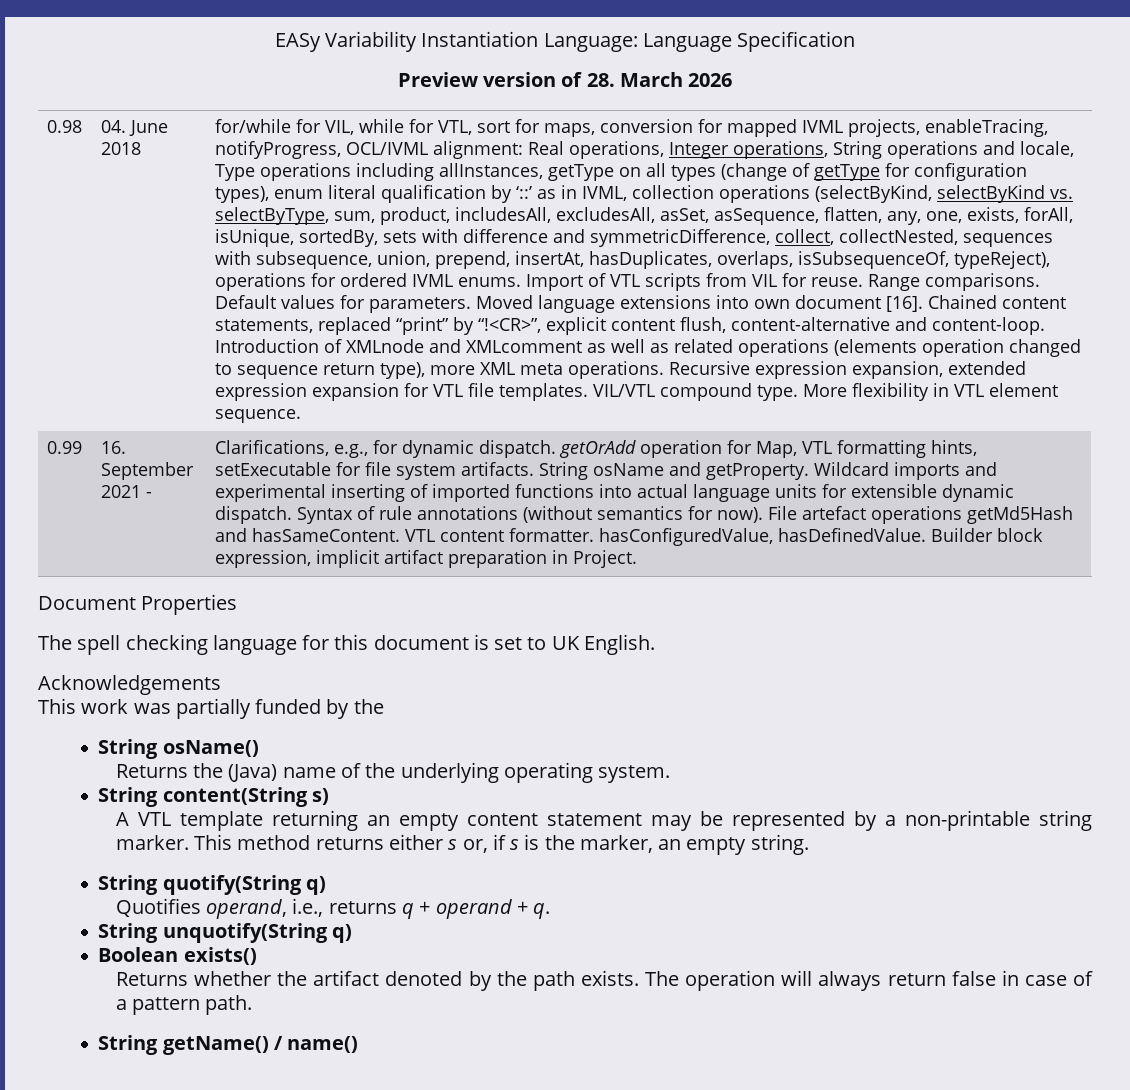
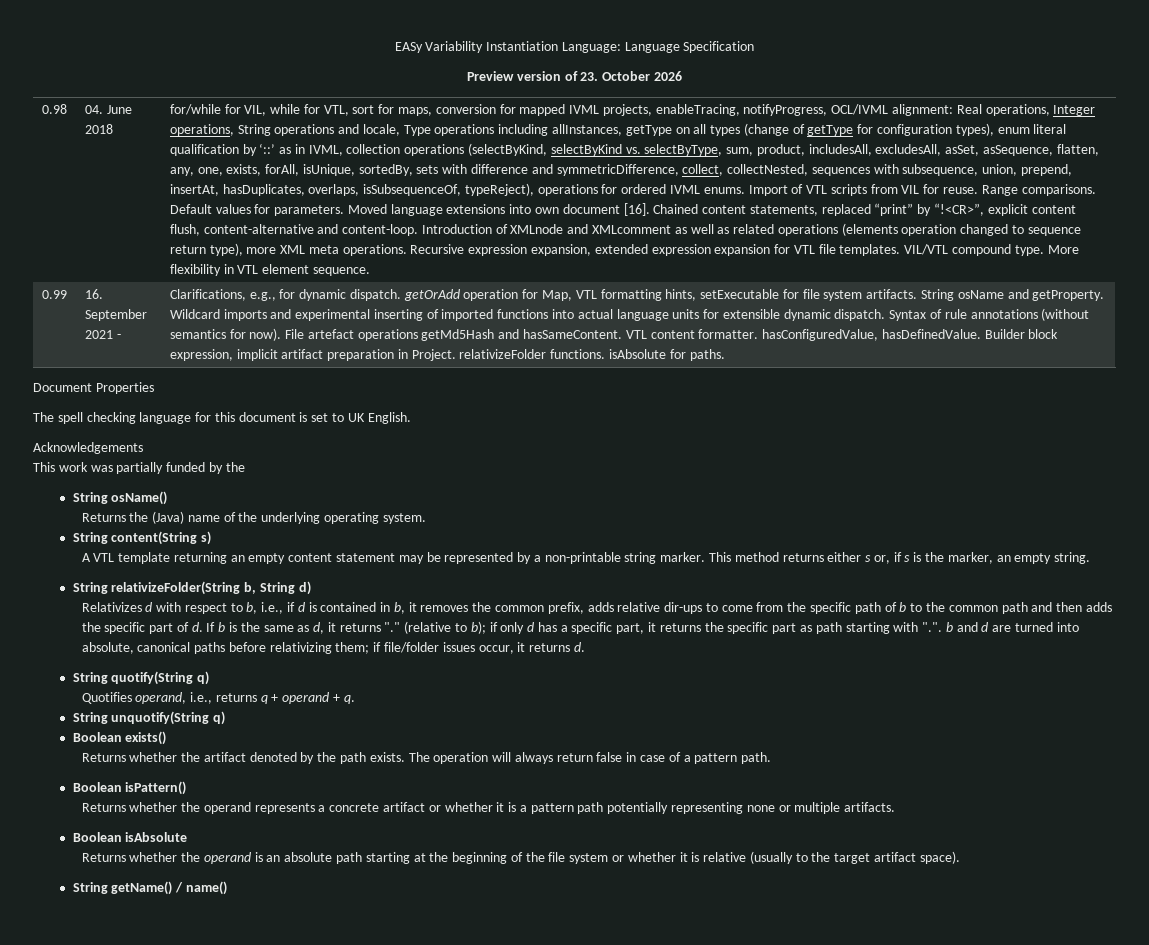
- Preview version of 28. March 2026
+ Preview version of 23. October 2026
- Builder block expression, implicit artifact preparation in Project.
+ Builder block expression, implicit artifact preparation in Project. relativizeFolder functions. isAbsolute for paths.
+ String relativizeFolder(String b, String d)
+ Relativizes d with respect to b, i.e., if d is contained in b, it removes the common prefix, adds relative dir-ups to come from the specific path of b to the common path and then adds the specific part of d. If b is the same as d, it returns "." (relative to b); if only d has a specific part, it returns the specific part as path starting with ".". b and d are turned into absolute, canonical paths before relativizing them; if file/folder issues occur, it returns d.
+ Boolean isPattern()
+ Returns whether the operand represents a concrete artifact or whether it is a pattern path potentially representing none or multiple artifacts.
+ Boolean isAbsolute
+ Returns whether the operand is an absolute path starting at the beginning of the file system or whether it is relative (usually to the target artifact space).

